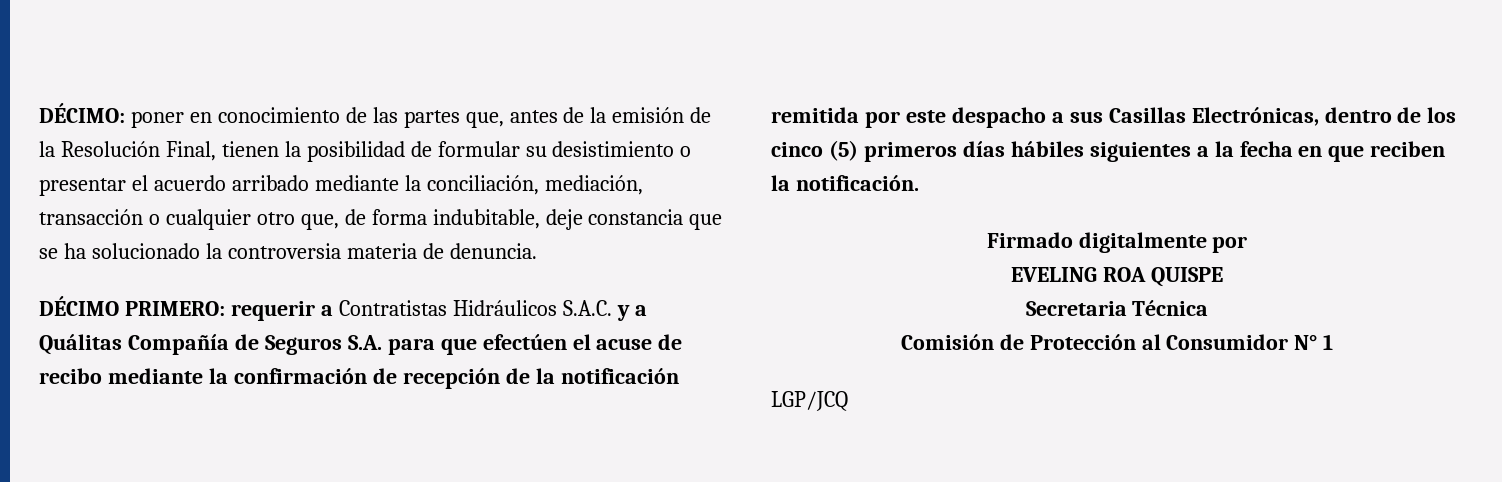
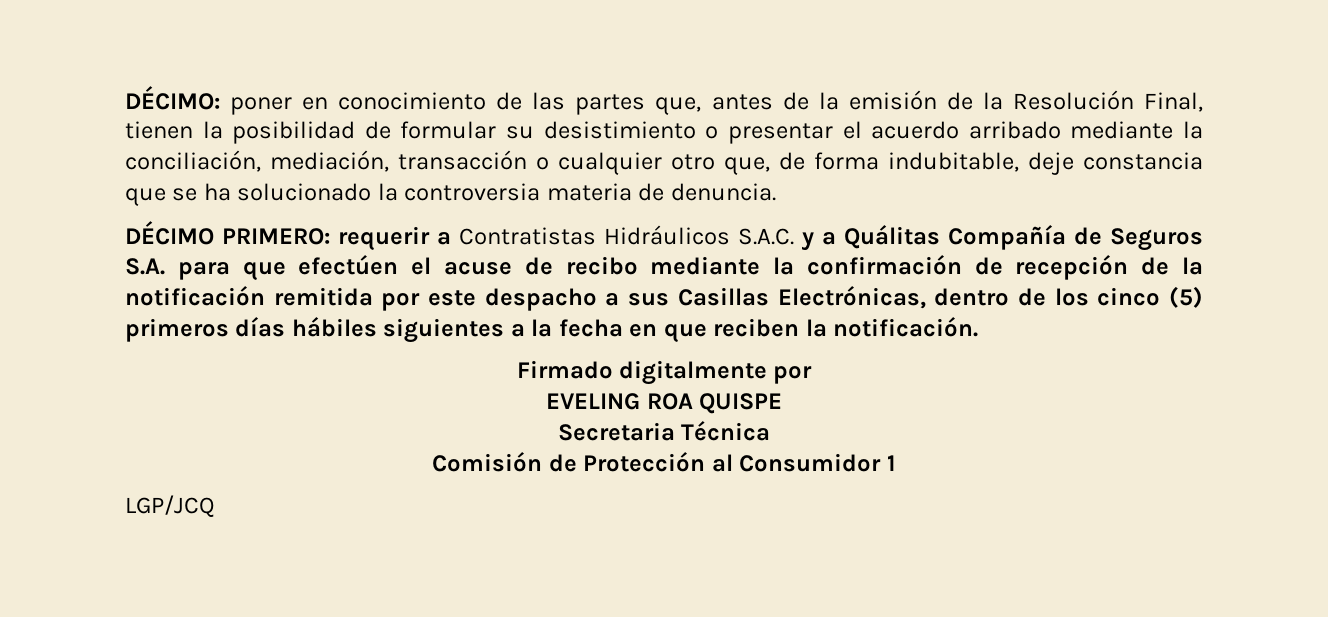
- Comisión de Protección al Consumidor N° 1
+ Comisión de Protección al Consumidor 1

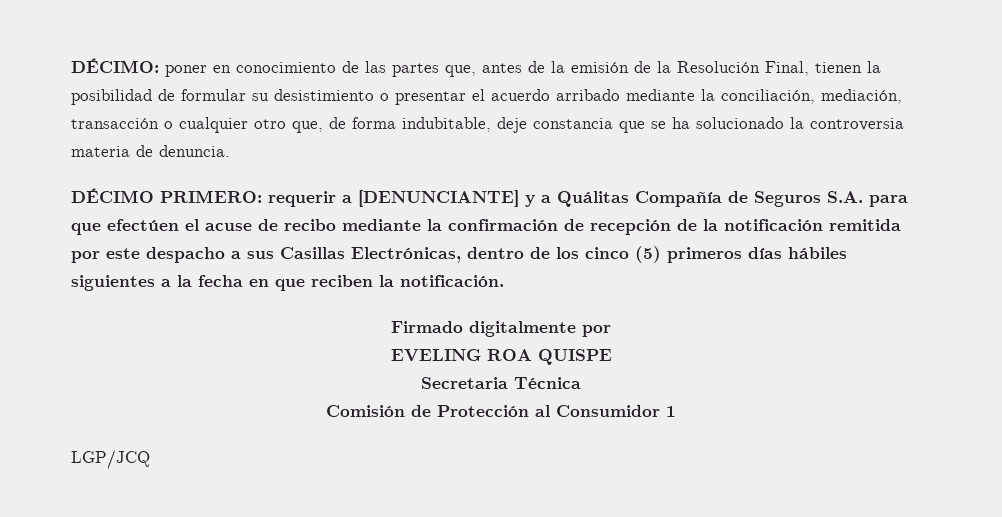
- DÉCIMO PRIMERO: requerir a Contratistas Hidráulicos S.A.C. y a Quálitas Compañía de Seguros S.A. para que efectúen el acuse de recibo mediante la confirmación de recepción de la notificación remitida por este despacho a sus Casillas Electrónicas, dentro de los cinco (5) primeros días hábiles siguientes a la fecha en que reciben la notificación.
+ DÉCIMO PRIMERO: requerir a [DENUNCIANTE] y a Quálitas Compañía de Seguros S.A. para que efectúen el acuse de recibo mediante la confirmación de recepción de la notificación remitida por este despacho a sus Casillas Electrónicas, dentro de los cinco (5) primeros días hábiles siguientes a la fecha en que reciben la notificación.

